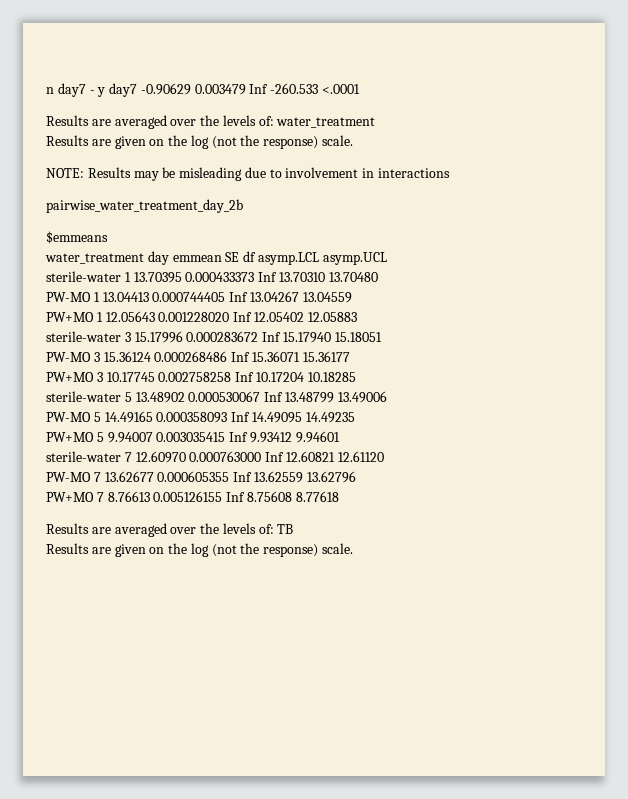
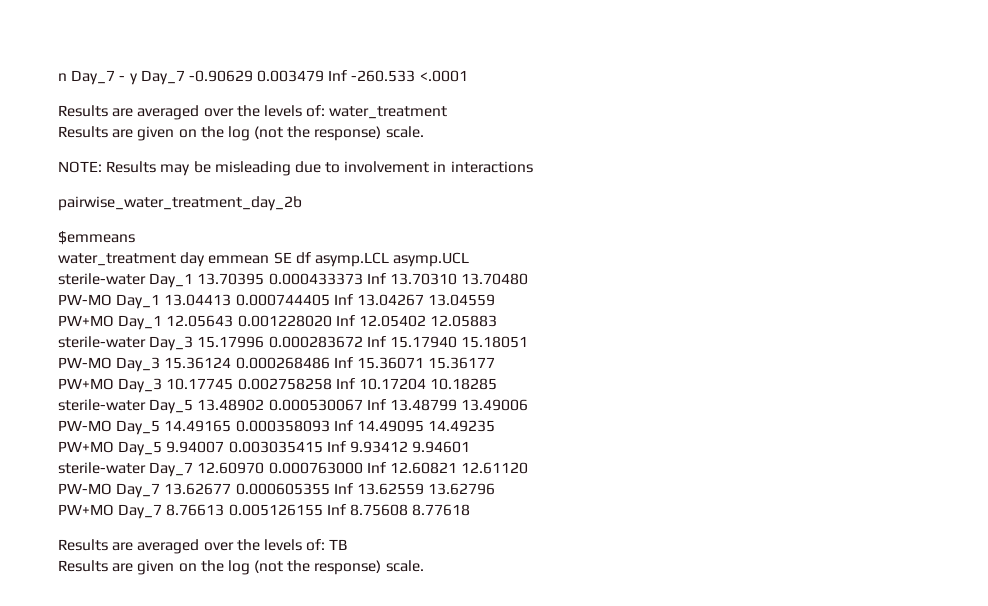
- n day7 - y day7 -0.90629 0.003479 Inf -260.533 <.0001
+ n Day_7 - y Day_7 -0.90629 0.003479 Inf -260.533 <.0001
- sterile-water 1 13.70395 0.000433373 Inf 13.70310 13.70480
+ sterile-water Day_1 13.70395 0.000433373 Inf 13.70310 13.70480
- PW-MO 1 13.04413 0.000744405 Inf 13.04267 13.04559
+ PW-MO Day_1 13.04413 0.000744405 Inf 13.04267 13.04559
- PW+MO 1 12.05643 0.001228020 Inf 12.05402 12.05883
+ PW+MO Day_1 12.05643 0.001228020 Inf 12.05402 12.05883
- sterile-water 3 15.17996 0.000283672 Inf 15.17940 15.18051
+ sterile-water Day_3 15.17996 0.000283672 Inf 15.17940 15.18051
- PW-MO 3 15.36124 0.000268486 Inf 15.36071 15.36177
+ PW-MO Day_3 15.36124 0.000268486 Inf 15.36071 15.36177
- PW+MO 3 10.17745 0.002758258 Inf 10.17204 10.18285
+ PW+MO Day_3 10.17745 0.002758258 Inf 10.17204 10.18285
- sterile-water 5 13.48902 0.000530067 Inf 13.48799 13.49006
+ sterile-water Day_5 13.48902 0.000530067 Inf 13.48799 13.49006
- PW-MO 5 14.49165 0.000358093 Inf 14.49095 14.49235
+ PW-MO Day_5 14.49165 0.000358093 Inf 14.49095 14.49235
- PW+MO 5 9.94007 0.003035415 Inf 9.93412 9.94601
+ PW+MO Day_5 9.94007 0.003035415 Inf 9.93412 9.94601
- sterile-water 7 12.60970 0.000763000 Inf 12.60821 12.61120
+ sterile-water Day_7 12.60970 0.000763000 Inf 12.60821 12.61120
- PW-MO 7 13.62677 0.000605355 Inf 13.62559 13.62796
+ PW-MO Day_7 13.62677 0.000605355 Inf 13.62559 13.62796
- PW+MO 7 8.76613 0.005126155 Inf 8.75608 8.77618
+ PW+MO Day_7 8.76613 0.005126155 Inf 8.75608 8.77618

